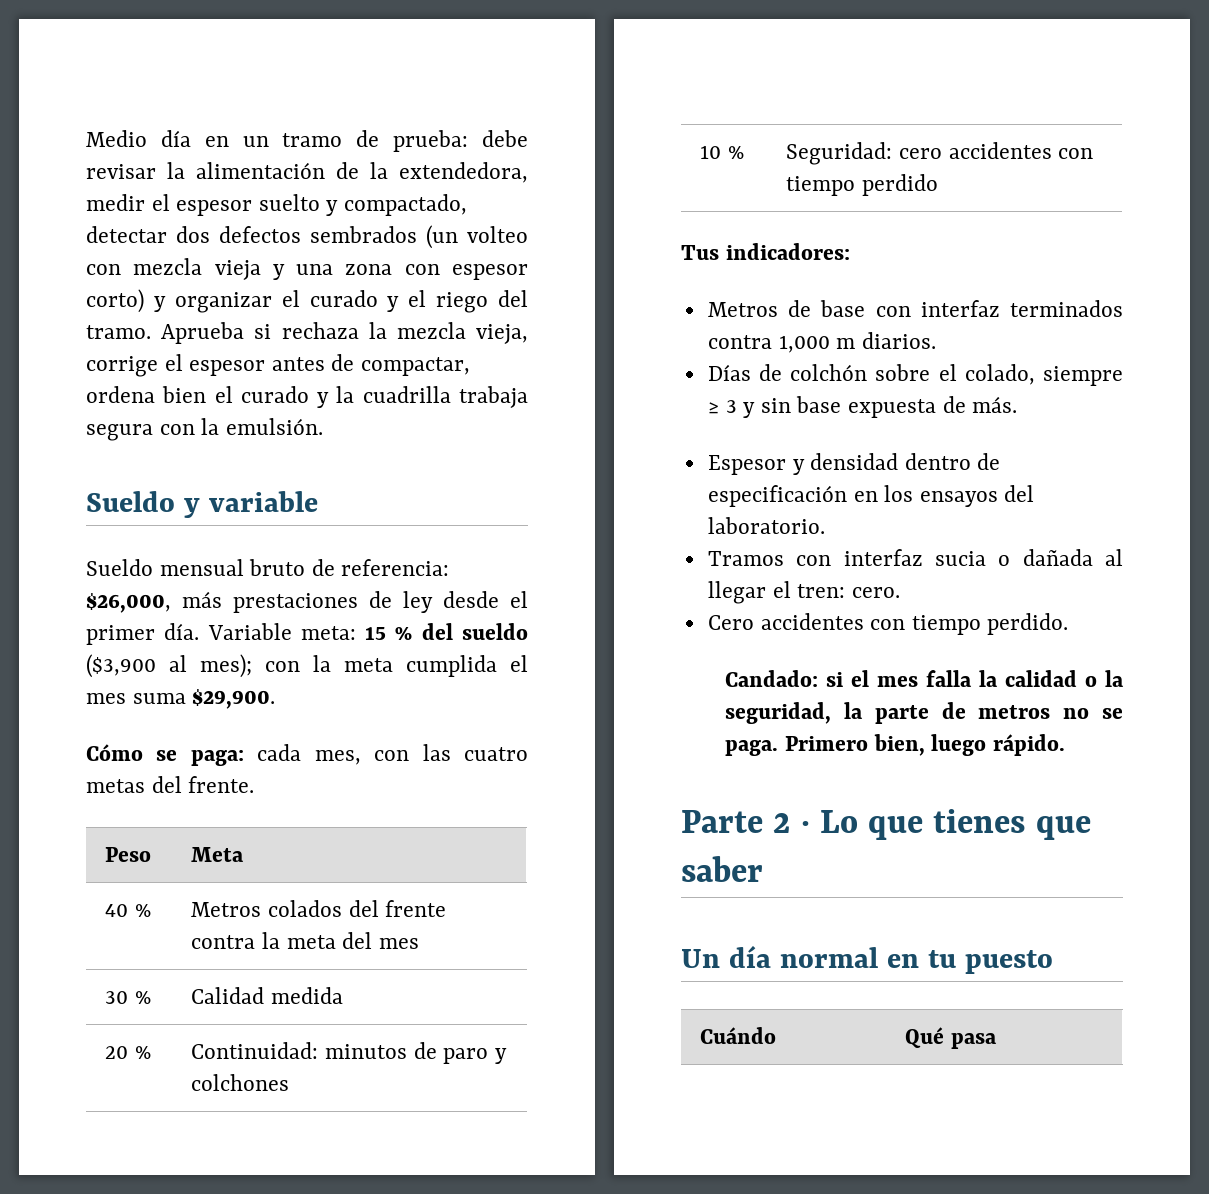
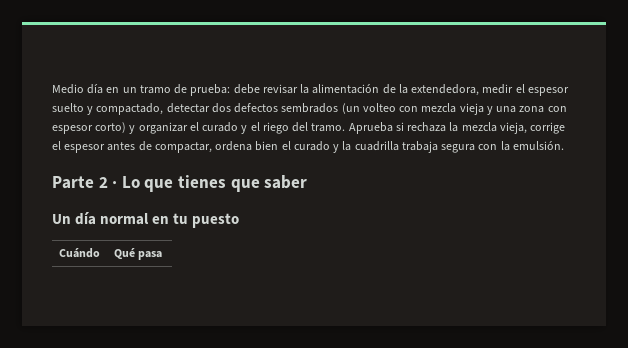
- Sueldo y variable
- Sueldo mensual bruto de referencia: $26,000, más prestaciones de ley desde el primer día. Variable meta: 15 % del sueldo ($3,900 al mes); con la meta cumplida el mes suma $29,900.
- Cómo se paga: cada mes, con las cuatro metas del frente.
- Peso | Meta
- 40 % | Metros colados del frente contra la meta del mes
- 30 % | Calidad medida
- 20 % | Continuidad: minutos de paro y colchones
- 10 % | Seguridad: cero accidentes con tiempo perdido
- Tus indicadores:
- Metros de base con interfaz terminados contra 1,000 m diarios.
- Días de colchón sobre el colado, siempre ≥ 3 y sin base expuesta de más.
- Espesor y densidad dentro de especificación en los ensayos del laboratorio.
- Tramos con interfaz sucia o dañada al llegar el tren: cero.
- Cero accidentes con tiempo perdido.
- Candado: si el mes falla la calidad o la seguridad, la parte de metros no se paga. Primero bien, luego rápido.

